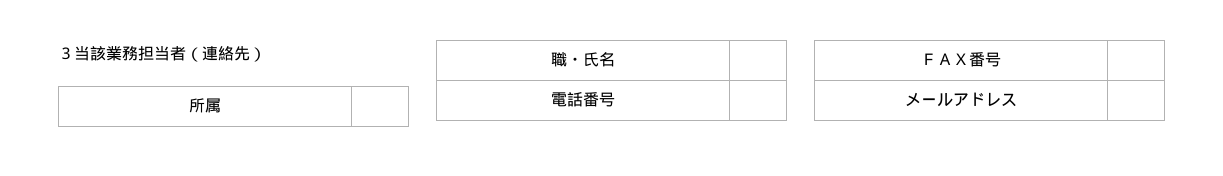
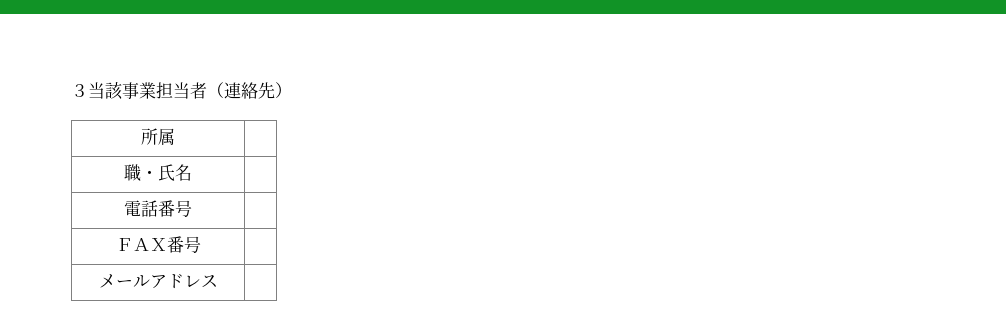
- ３当該業務担当者（連絡先）
+ ３当該事業担当者（連絡先）

